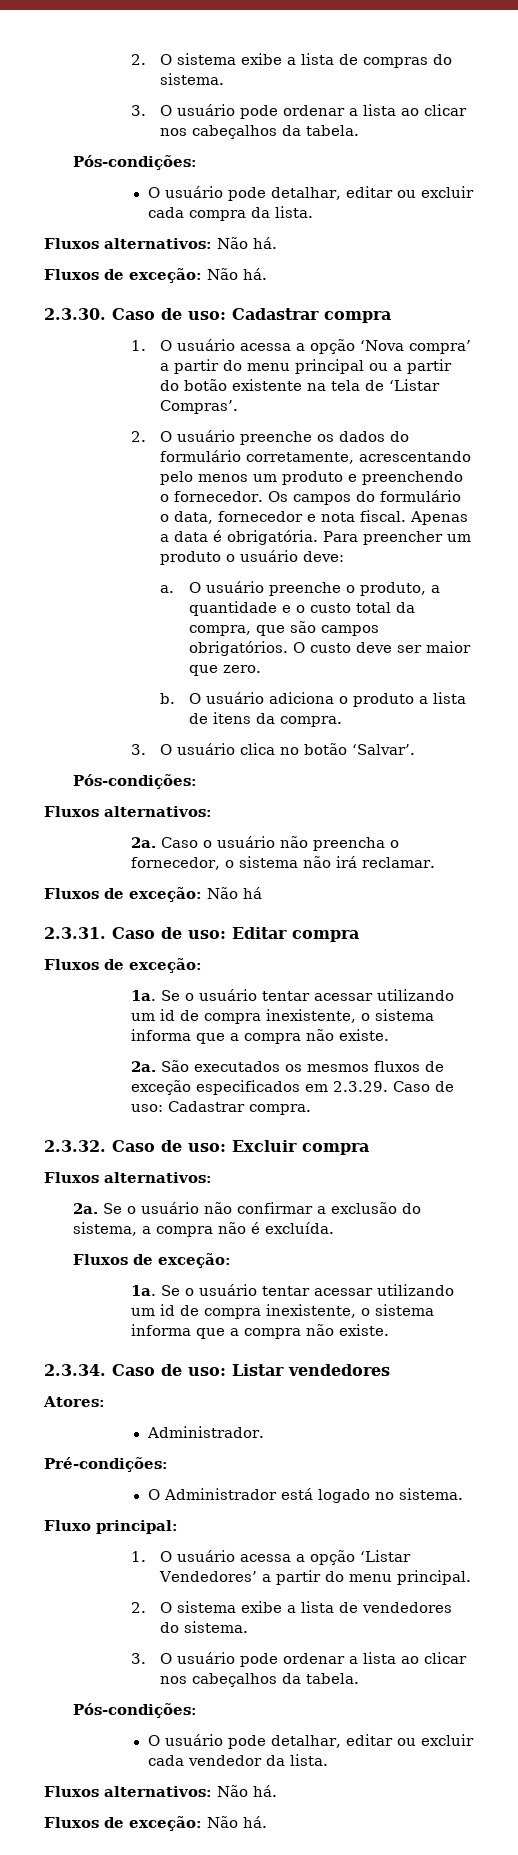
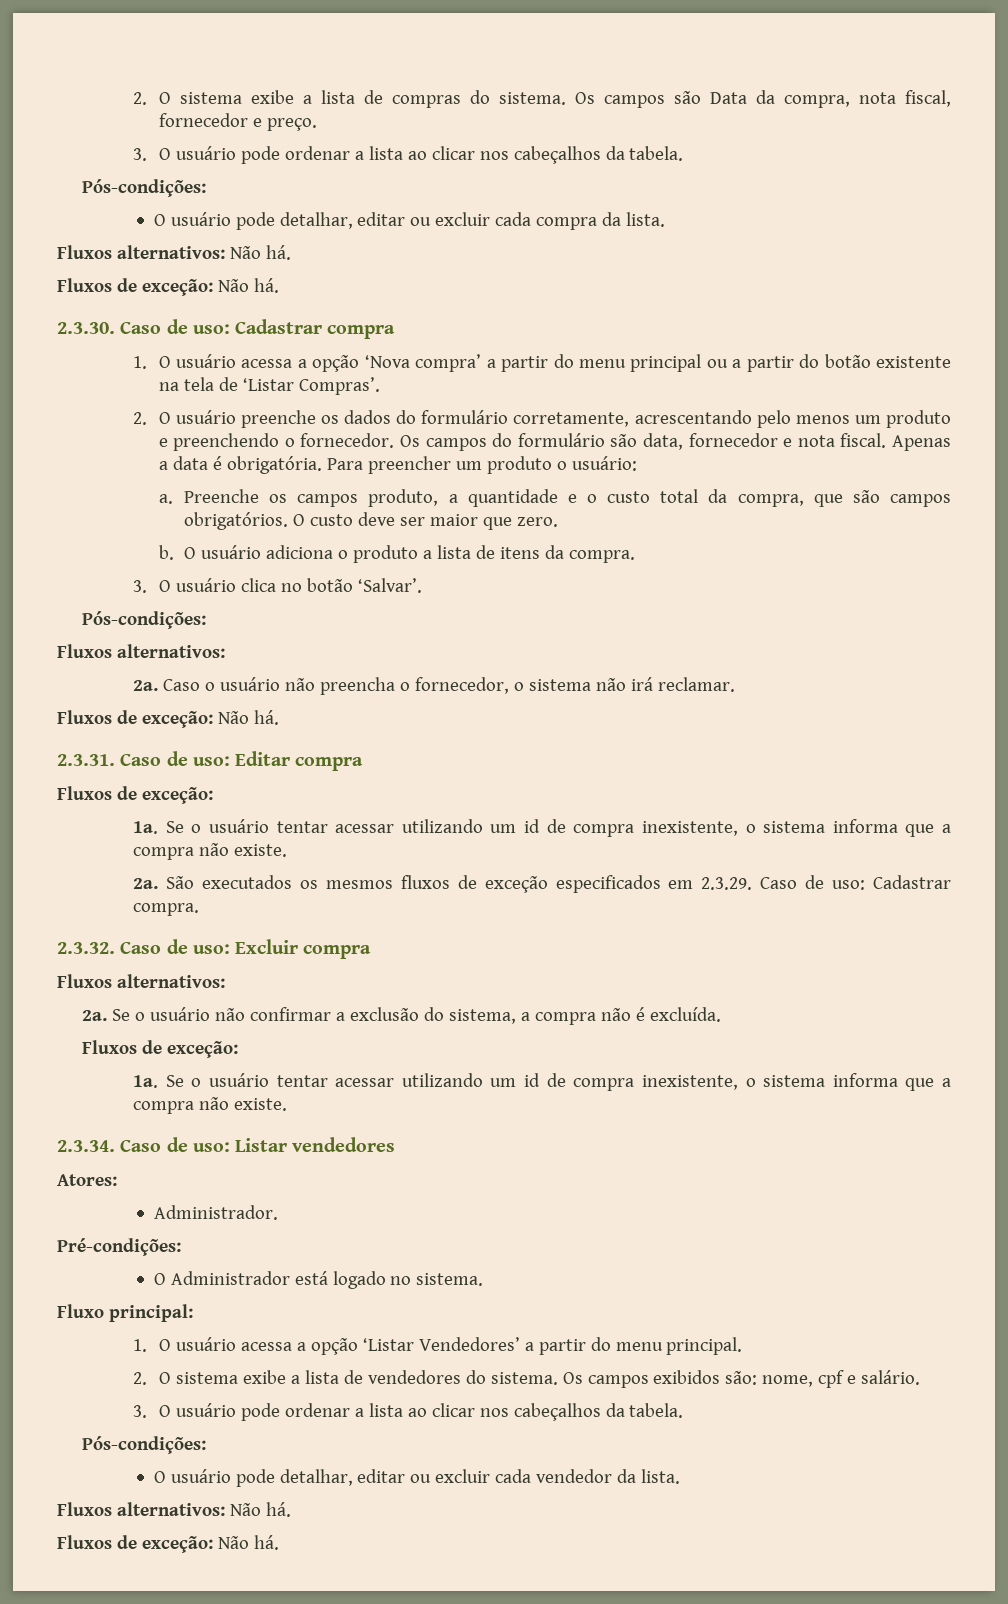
+ Os campos são Data da compra, nota fiscal, fornecedor e preço.
- Os campos do formulário o data, fornecedor e nota fiscal.
+ Os campos do formulário são data, fornecedor e nota fiscal.
- Para preencher um produto o usuário deve:
+ Para preencher um produto o usuário:
- O usuário preenche o produto, a quantidade e o custo total da compra, que são campos obrigatórios.
+ Preenche os campos produto, a quantidade e o custo total da compra, que são campos obrigatórios.
  Caso o usuário não preencha o fornecedor, o sistema não irá reclamar.
- Fluxos de exceção: Não há
+ Fluxos de exceção: Não há.
+ Os campos exibidos são: nome, cpf e salário.

